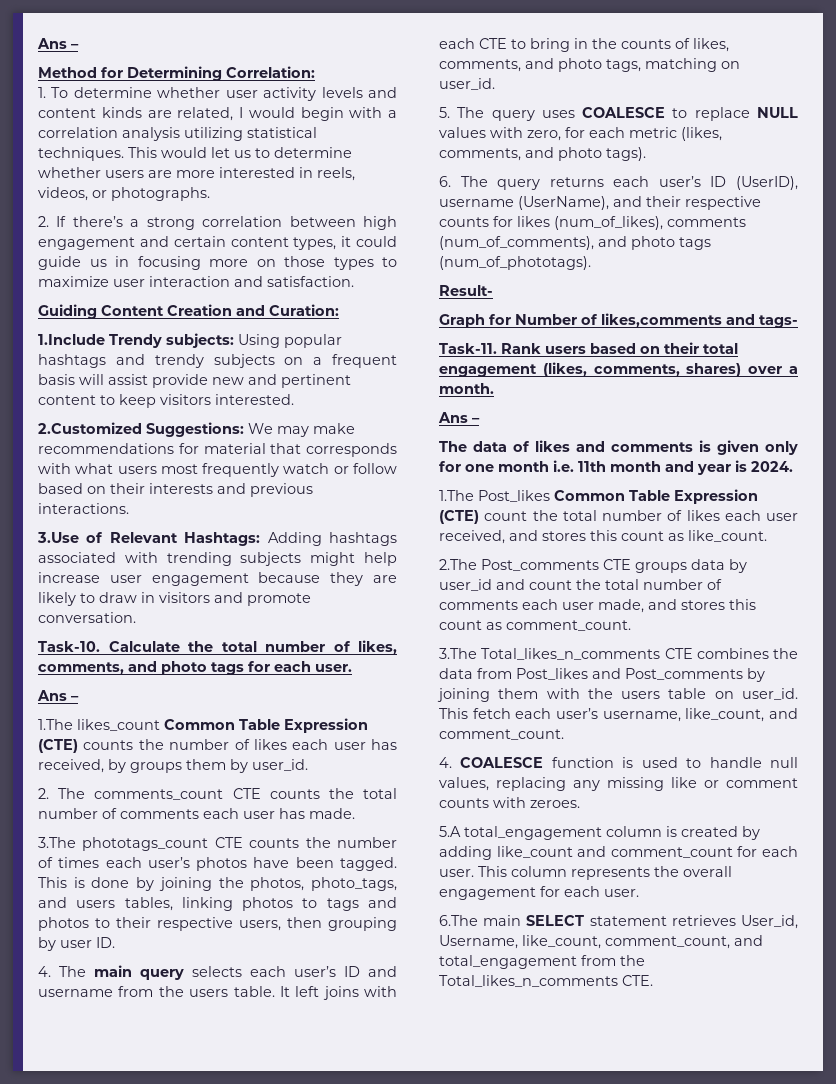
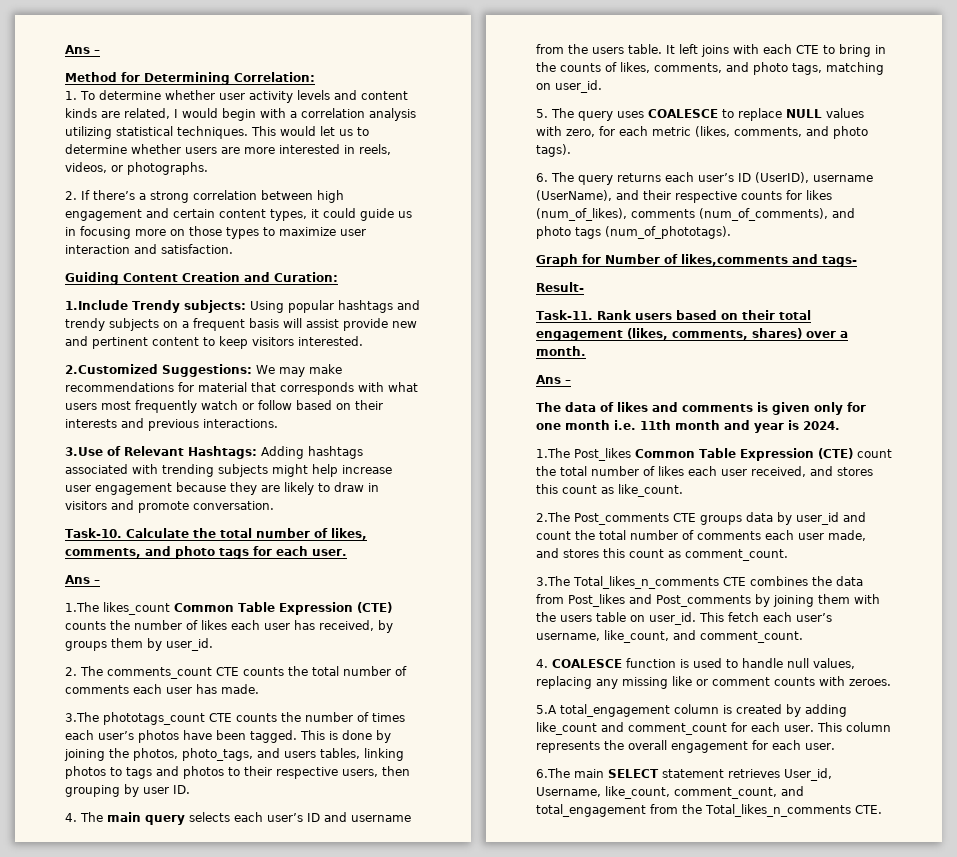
- Result-
+ Result-

